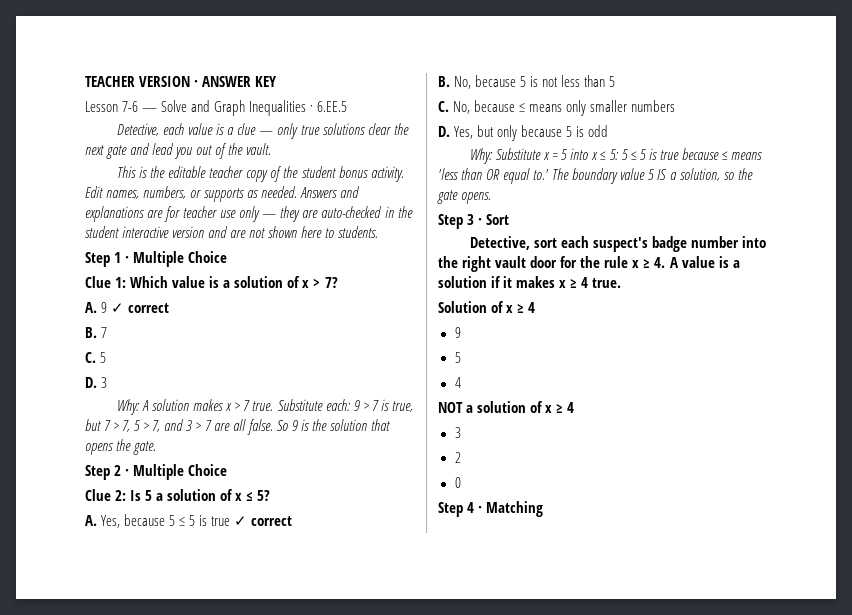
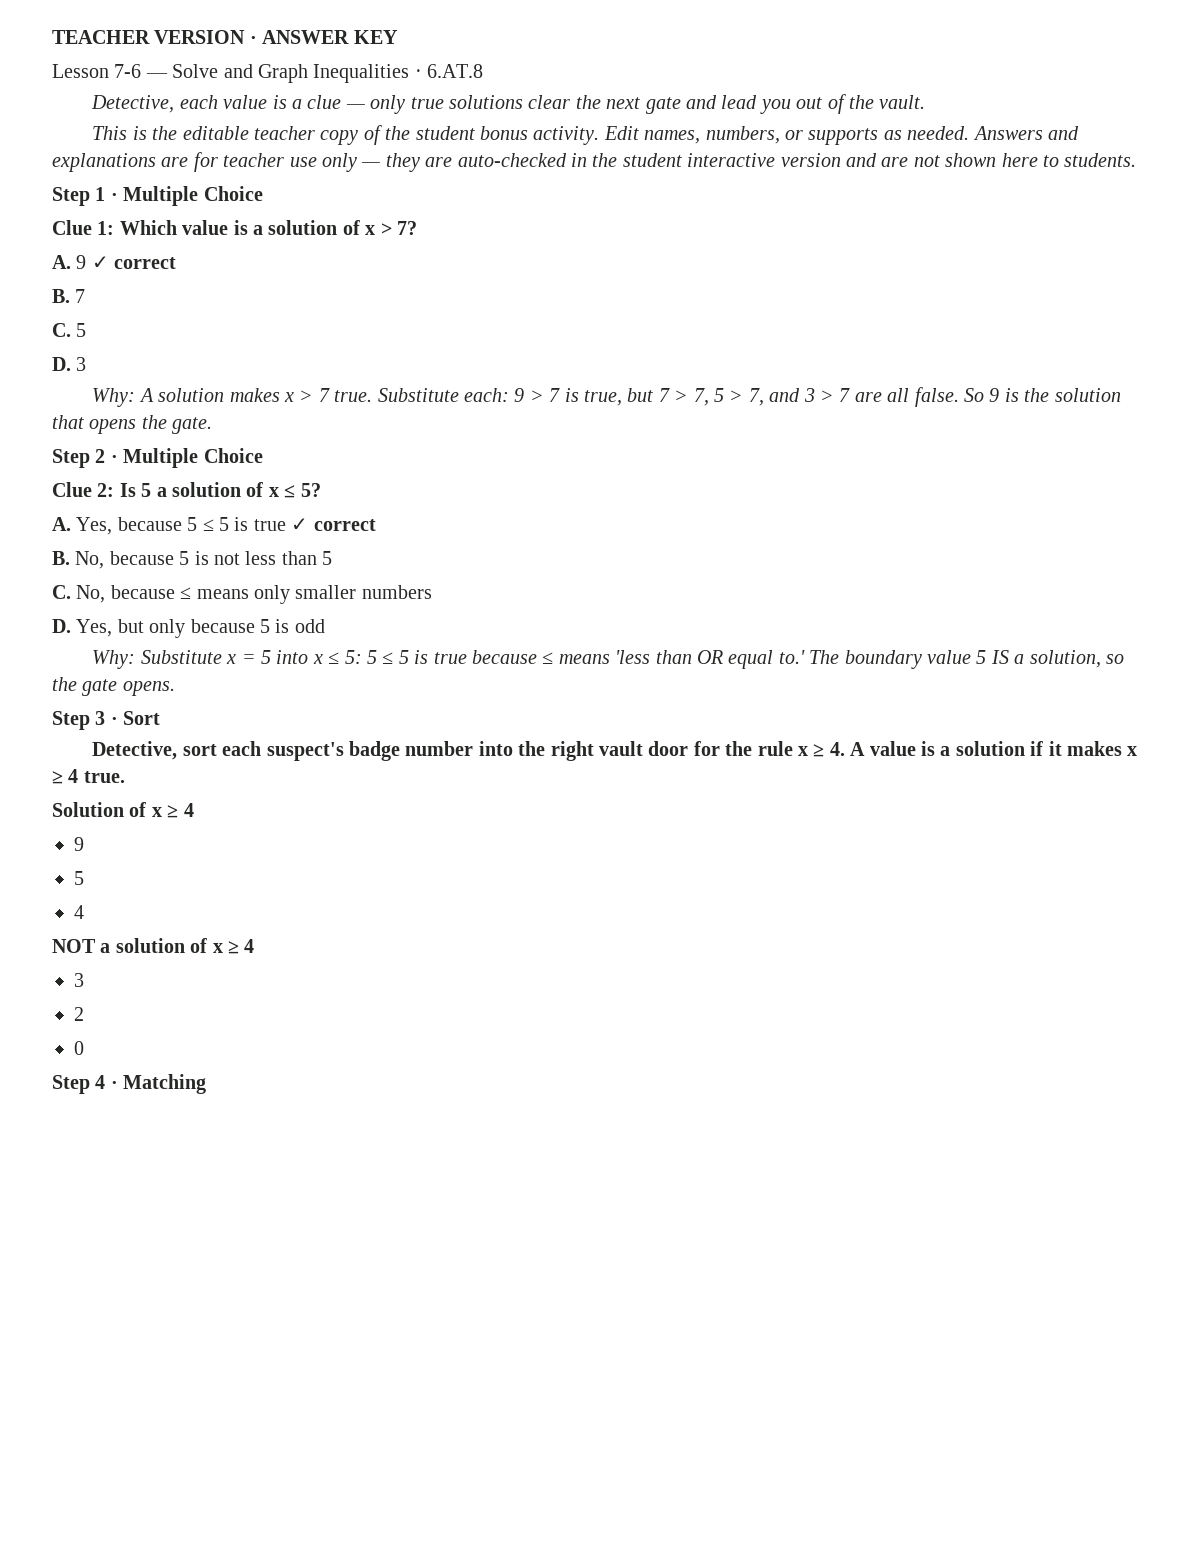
- Lesson 7-6 — Solve and Graph Inequalities · 6.EE.5
+ Lesson 7-6 — Solve and Graph Inequalities · 6.AT.8

